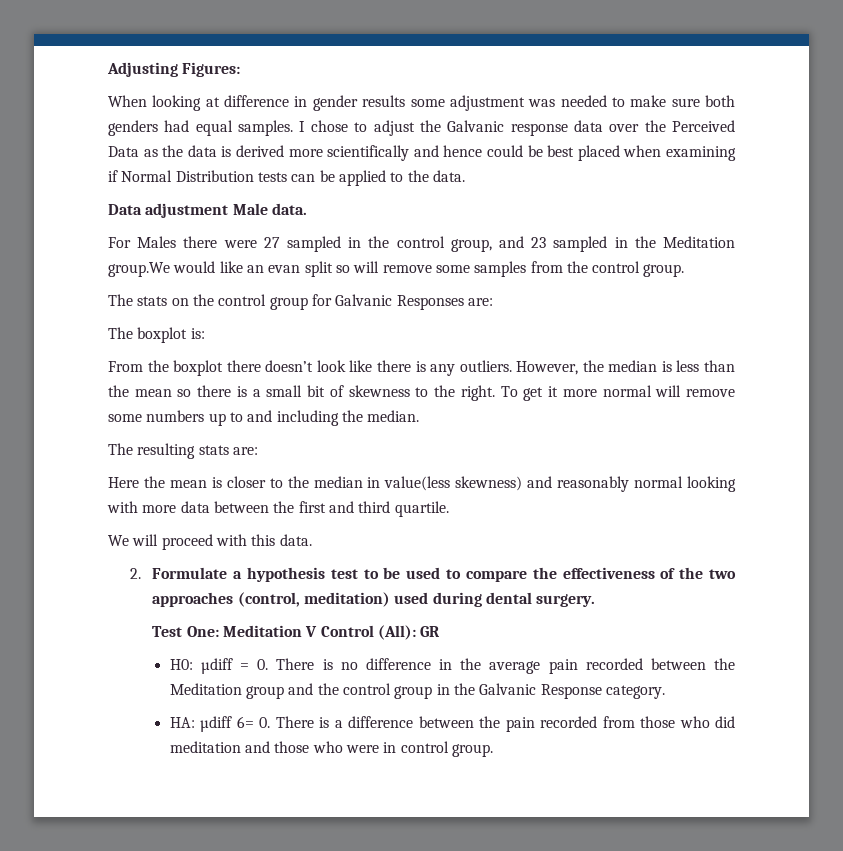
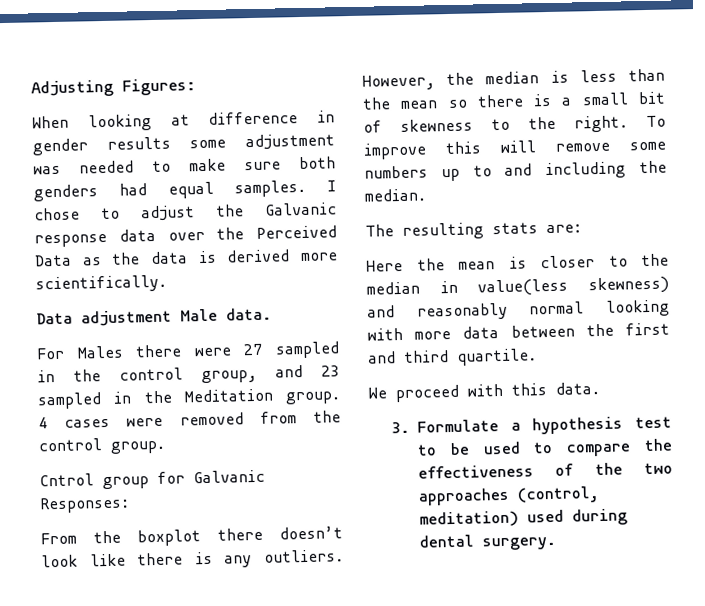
- I chose to adjust the Galvanic response data over the Perceived Data as the data is derived more scientifically and hence could be best placed when examining if Normal Distribution tests can be applied to the data.
+ I chose to adjust the Galvanic response data over the Perceived Data as the data is derived more scientifically.
- For Males there were 27 sampled in the control group, and 23 sampled in the Meditation group.We would like an evan split so will remove some samples from the control group.
- The stats on the control group for Galvanic Responses are:
- The boxplot is:
+ For Males there were 27 sampled in the control group, and 23 sampled in the Meditation group. 4 cases were removed from the control group.
+ Cntrol group for Galvanic Responses:
- To get it more normal will remove some numbers up to and including the median.
+ To improve this will remove some numbers up to and including the median.
- We will proceed with this data.
+ We proceed with this data.
- 2. Formulate a hypothesis test to be used to compare the effectiveness of the two approaches (control, meditation) used during dental surgery.
+ 3. Formulate a hypothesis test to be used to compare the effectiveness of the two approaches (control, meditation) used during dental surgery.
- Test One: Meditation V Control (All): GR
- H0: µdiff = 0. There is no difference in the average pain recorded between the Meditation group and the control group in the Galvanic Response category.
- HA: µdiff 6= 0. There is a difference between the pain recorded from those who did meditation and those who were in control group.

